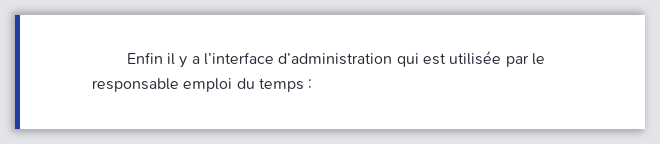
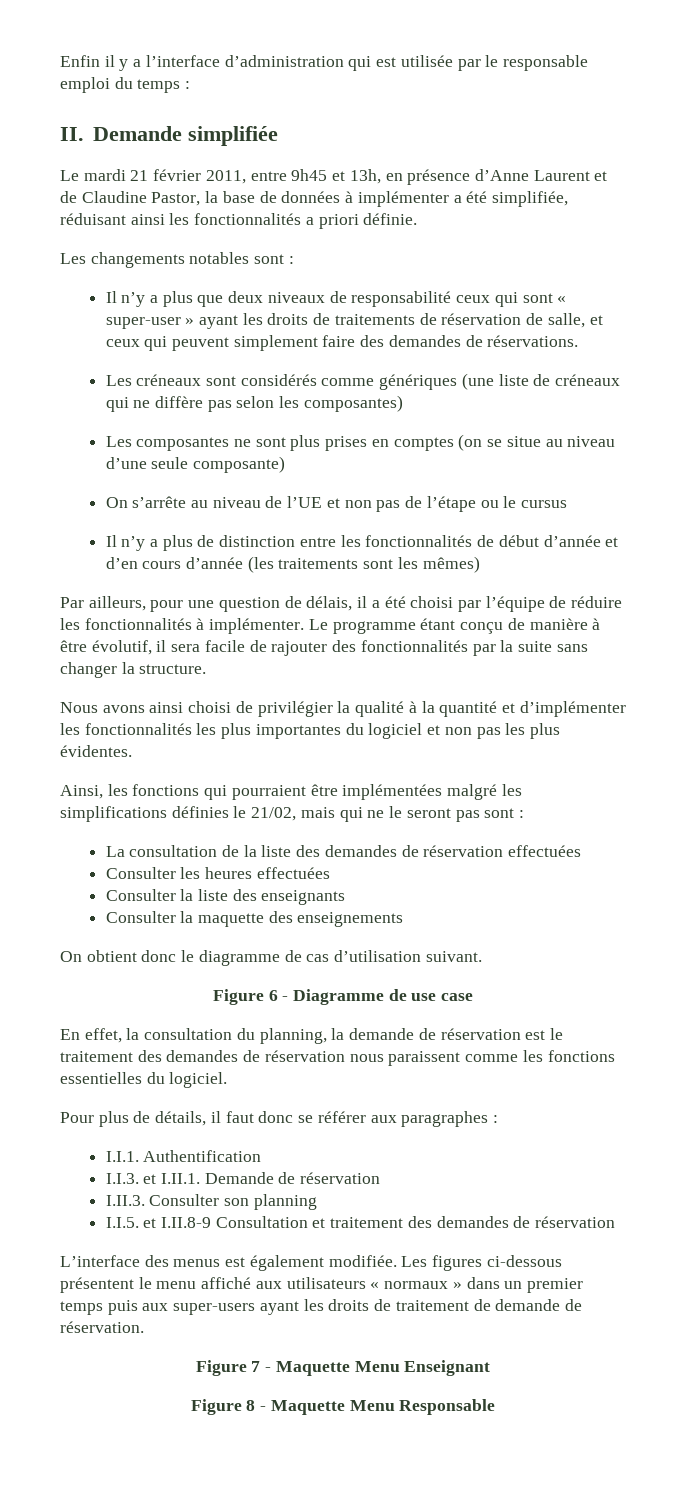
+ II. Demande simplifiée
+ Le mardi 21 février 2011, entre 9h45 et 13h, en présence d’Anne Laurent et de Claudine Pastor, la base de données à implémenter a été simplifiée, réduisant ainsi les fonctionnalités a priori définie.
+ Les changements notables sont :
+ Il n’y a plus que deux niveaux de responsabilité ceux qui sont « super-user » ayant les droits de traitements de réservation de salle, et ceux qui peuvent simplement faire des demandes de réservations.
+ Les créneaux sont considérés comme génériques (une liste de créneaux qui ne diffère pas selon les composantes)
+ Les composantes ne sont plus prises en comptes (on se situe au niveau d’une seule composante)
+ On s’arrête au niveau de l’UE et non pas de l’étape ou le cursus
+ Il n’y a plus de distinction entre les fonctionnalités de début d’année et d’en cours d’année (les traitements sont les mêmes)
+ Par ailleurs, pour une question de délais, il a été choisi par l’équipe de réduire les fonctionnalités à implémenter. Le programme étant conçu de manière à être évolutif, il sera facile de rajouter des fonctionnalités par la suite sans changer la structure.
+ Nous avons ainsi choisi de privilégier la qualité à la quantité et d’implémenter les fonctionnalités les plus importantes du logiciel et non pas les plus évidentes.
+ Ainsi, les fonctions qui pourraient être implémentées malgré les simplifications définies le 21/02, mais qui ne le seront pas sont :
+ La consultation de la liste des demandes de réservation effectuées
+ Consulter les heures effectuées
+ Consulter la liste des enseignants
+ Consulter la maquette des enseignements
+ On obtient donc le diagramme de cas d’utilisation suivant.
+ Figure 6 - Diagramme de use case
+ En effet, la consultation du planning, la demande de réservation est le traitement des demandes de réservation nous paraissent comme les fonctions essentielles du logiciel.
+ Pour plus de détails, il faut donc se référer aux paragraphes :
+ I.I.1. Authentification
+ I.I.3. et I.II.1. Demande de réservation
+ I.II.3. Consulter son planning
+ I.I.5. et I.II.8-9 Consultation et traitement des demandes de réservation
+ L’interface des menus est également modifiée. Les figures ci-dessous présentent le menu affiché aux utilisateurs « normaux » dans un premier temps puis aux super-users ayant les droits de traitement de demande de réservation.
+ Figure 7 - Maquette Menu Enseignant
+ Figure 8 - Maquette Menu Responsable

